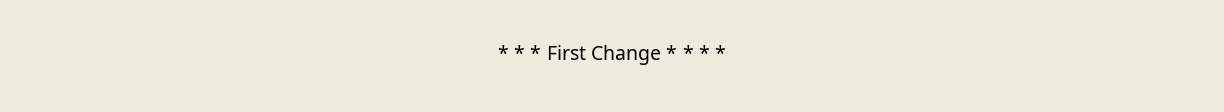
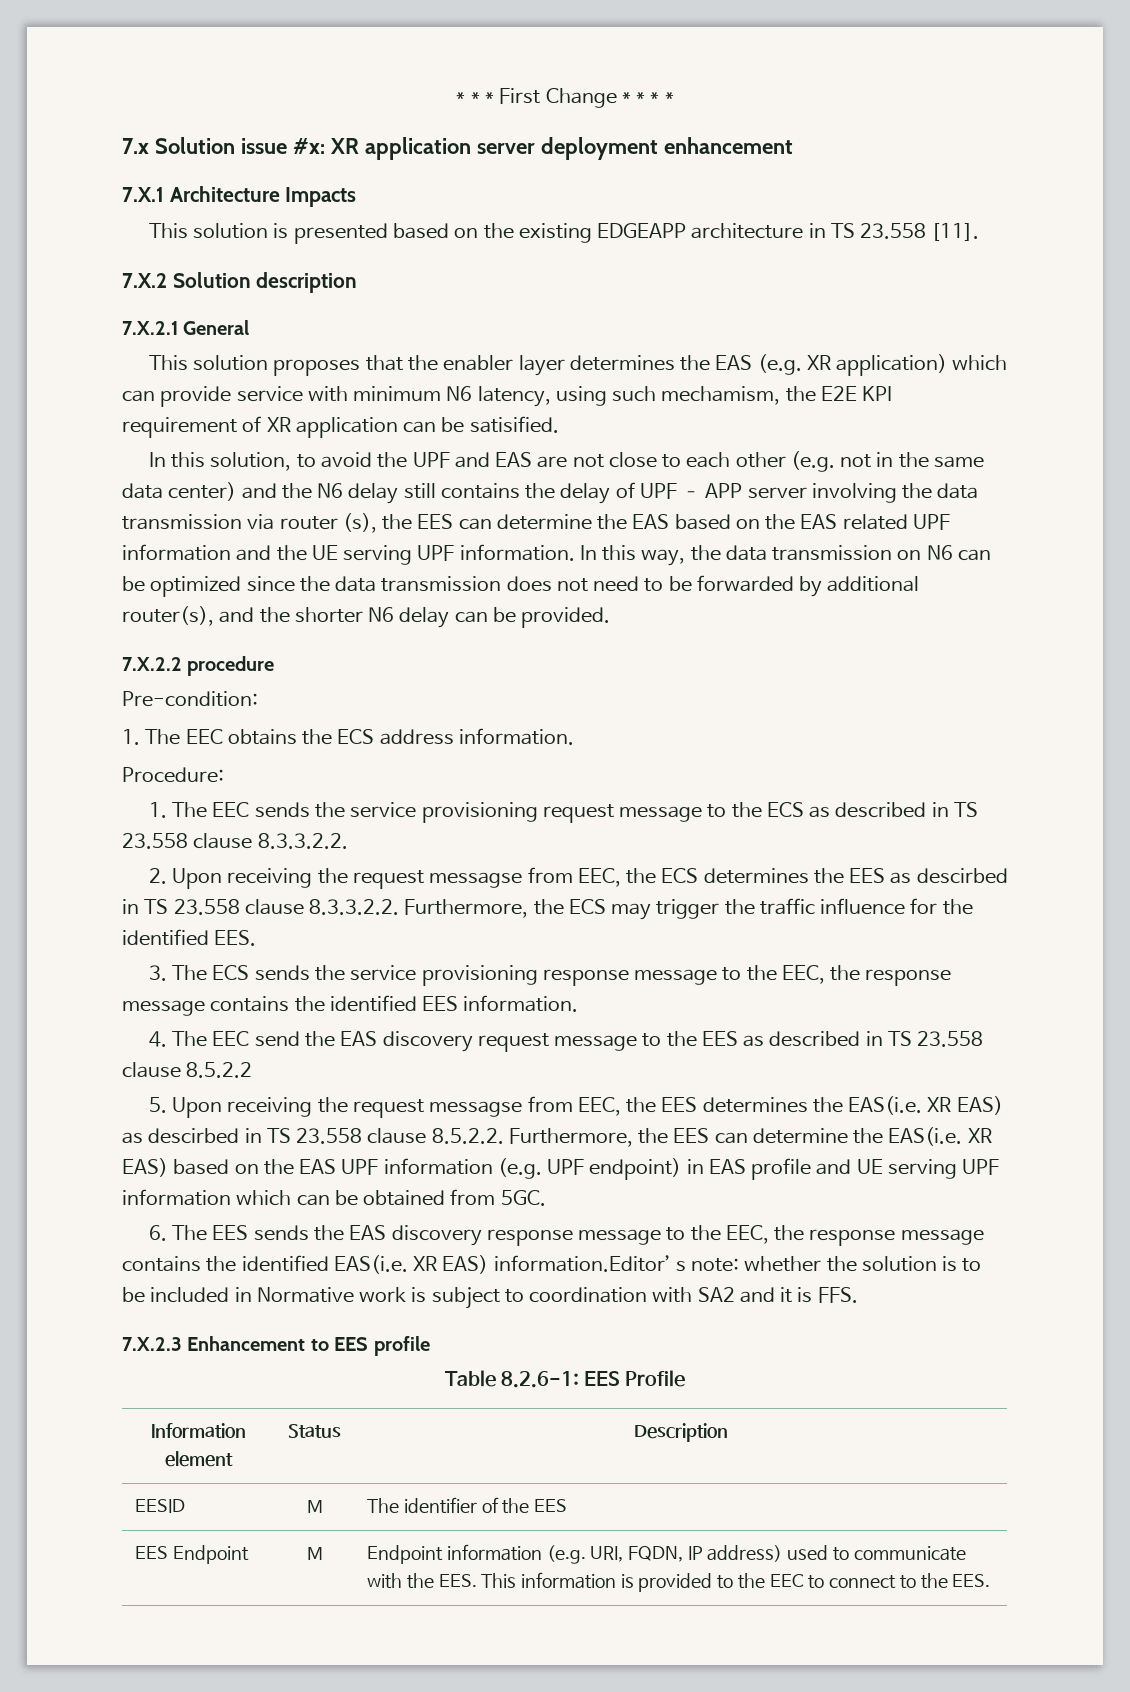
+ 7.x Solution issue #x: XR application server deployment enhancement
+ 7.X.1 Architecture Impacts
+ This solution is presented based on the existing EDGEAPP architecture in TS 23.558 [11].
+ 7.X.2 Solution description
+ 7.X.2.1 General
+ This solution proposes that the enabler layer determines the EAS (e.g. XR application) which can provide service with minimum N6 latency, using such mechamism, the E2E KPI requirement of XR application can be satisified.
+ In this solution, to avoid the UPF and EAS are not close to each other (e.g. not in the same data center) and the N6 delay still contains the delay of UPF – APP server involving the data transmission via router (s), the EES can determine the EAS based on the EAS related UPF information and the UE serving UPF information. In this way, the data transmission on N6 can be optimized since the data transmission does not need to be forwarded by additional router(s), and the shorter N6 delay can be provided.
+ 7.X.2.2 procedure
+ Pre-condition:
+ 1. The EEC obtains the ECS address information.
+ Procedure:
+ 1. The EEC sends the service provisioning request message to the ECS as described in TS 23.558 clause 8.3.3.2.2.
+ 2. Upon receiving the request messagse from EEC, the ECS determines the EES as descirbed in TS 23.558 clause 8.3.3.2.2. Furthermore, the ECS may trigger the traffic influence for the identified EES.
+ 3. The ECS sends the service provisioning response message to the EEC, the response message contains the identified EES information.
+ 4. The EEC send the EAS discovery request message to the EES as described in TS 23.558 clause 8.5.2.2
+ 5. Upon receiving the request messagse from EEC, the EES determines the EAS(i.e. XR EAS) as descirbed in TS 23.558 clause 8.5.2.2. Furthermore, the EES can determine the EAS(i.e. XR EAS) based on the EAS UPF information (e.g. UPF endpoint) in EAS profile and UE serving UPF information which can be obtained from 5GC.
+ 6. The EES sends the EAS discovery response message to the EEC, the response message contains the identified EAS(i.e. XR EAS) information.Editor’ s note: whether the solution is to be included in Normative work is subject to coordination with SA2 and it is FFS.
+ 7.X.2.3 Enhancement to EES profile
+ Table 8.2.6-1: EES Profile
+ Information element | Status | Description
+ EESID | M | The identifier of the EES
+ EES Endpoint | M | Endpoint information (e.g. URI, FQDN, IP address) used to communicate with the EES. This information is provided to the EEC to connect to the EES.

